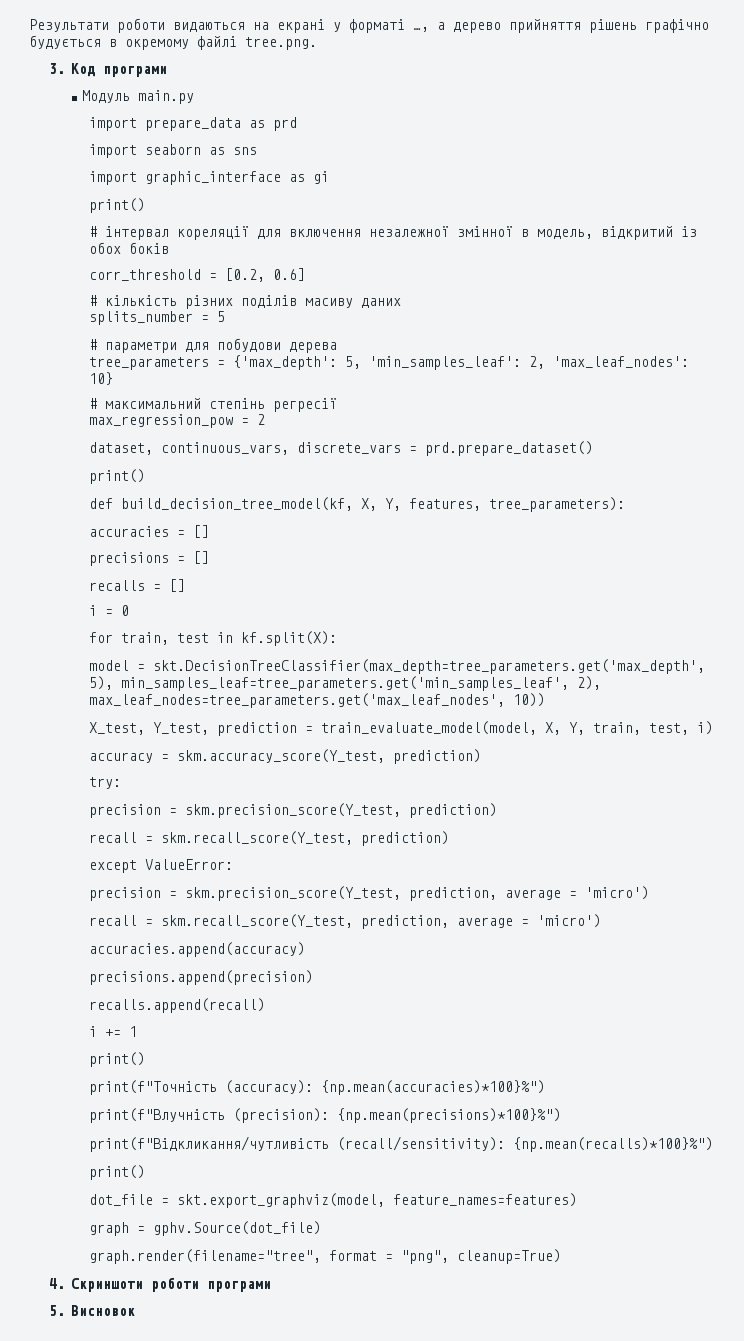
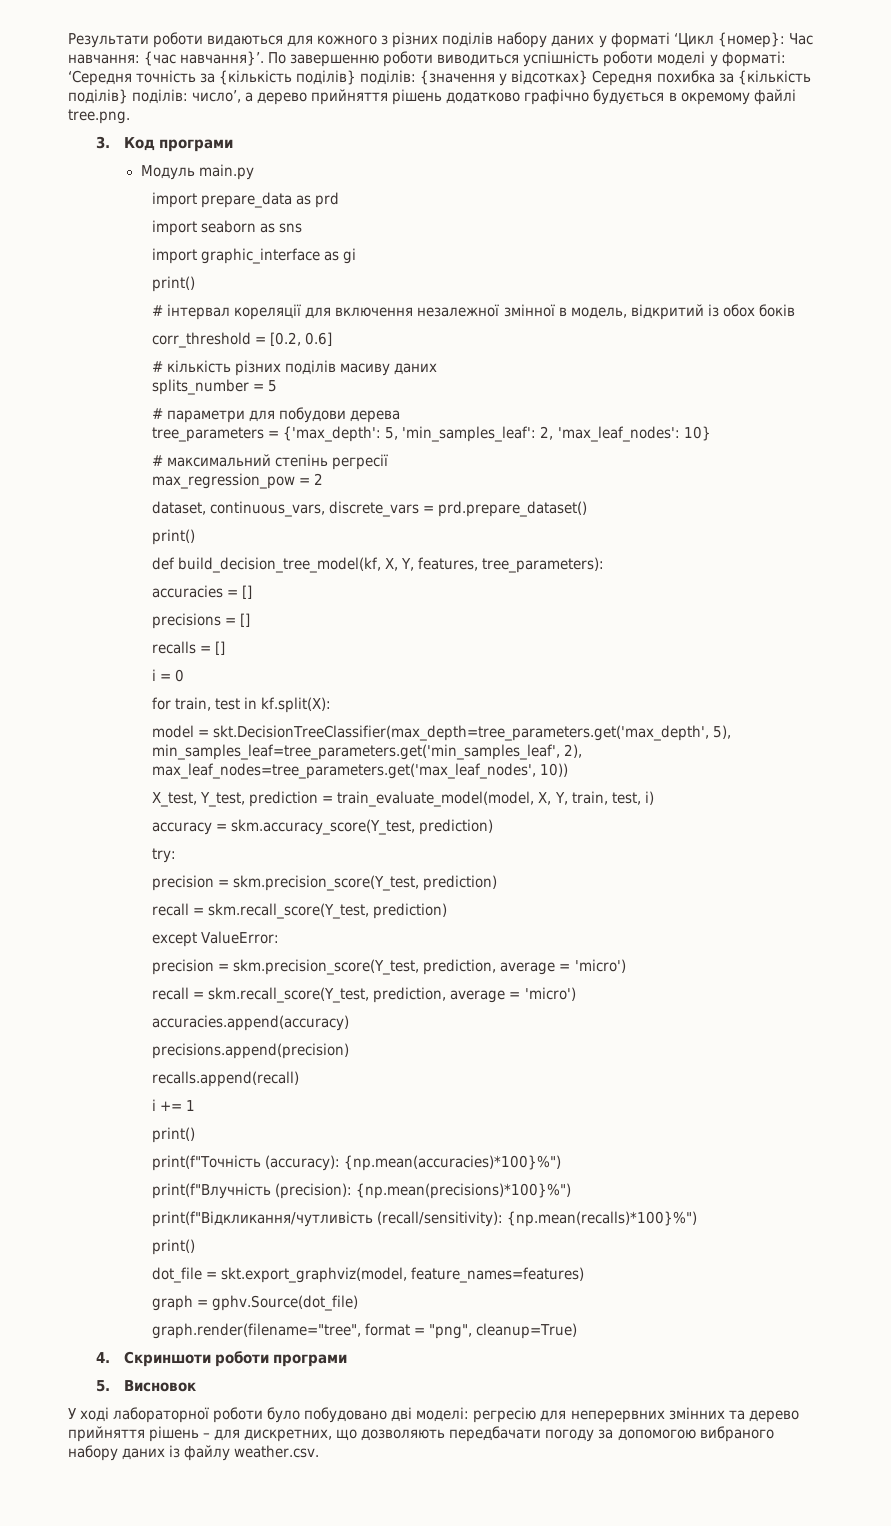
- Результати роботи видаються на екрані у форматі …, а дерево прийняття рішень графічно будується в окремому файлі tree.png.
+ Результати роботи видаються для кожного з різних поділів набору даних у форматі ‘Цикл {номер}: Час навчання: {час навчання}’. По завершенню роботи виводиться успішність роботи моделі у форматі: ‘Середня точність за {кількість поділів} поділів: {значення у відсотках} Середня похибка за {кількість поділів} поділів: число’, а дерево прийняття рішень додатково графічно будується в окремому файлі tree.png.
+ У ході лабораторної роботи було побудовано дві моделі: регресію для неперервних змінних та дерево прийняття рішень – для дискретних, що дозволяють передбачати погоду за допомогою вибраного набору даних із файлу weather.csv.

